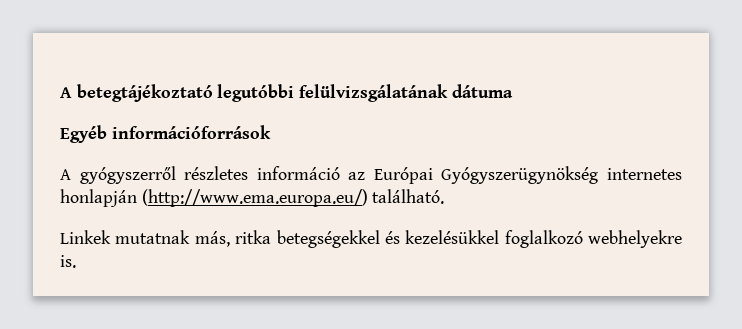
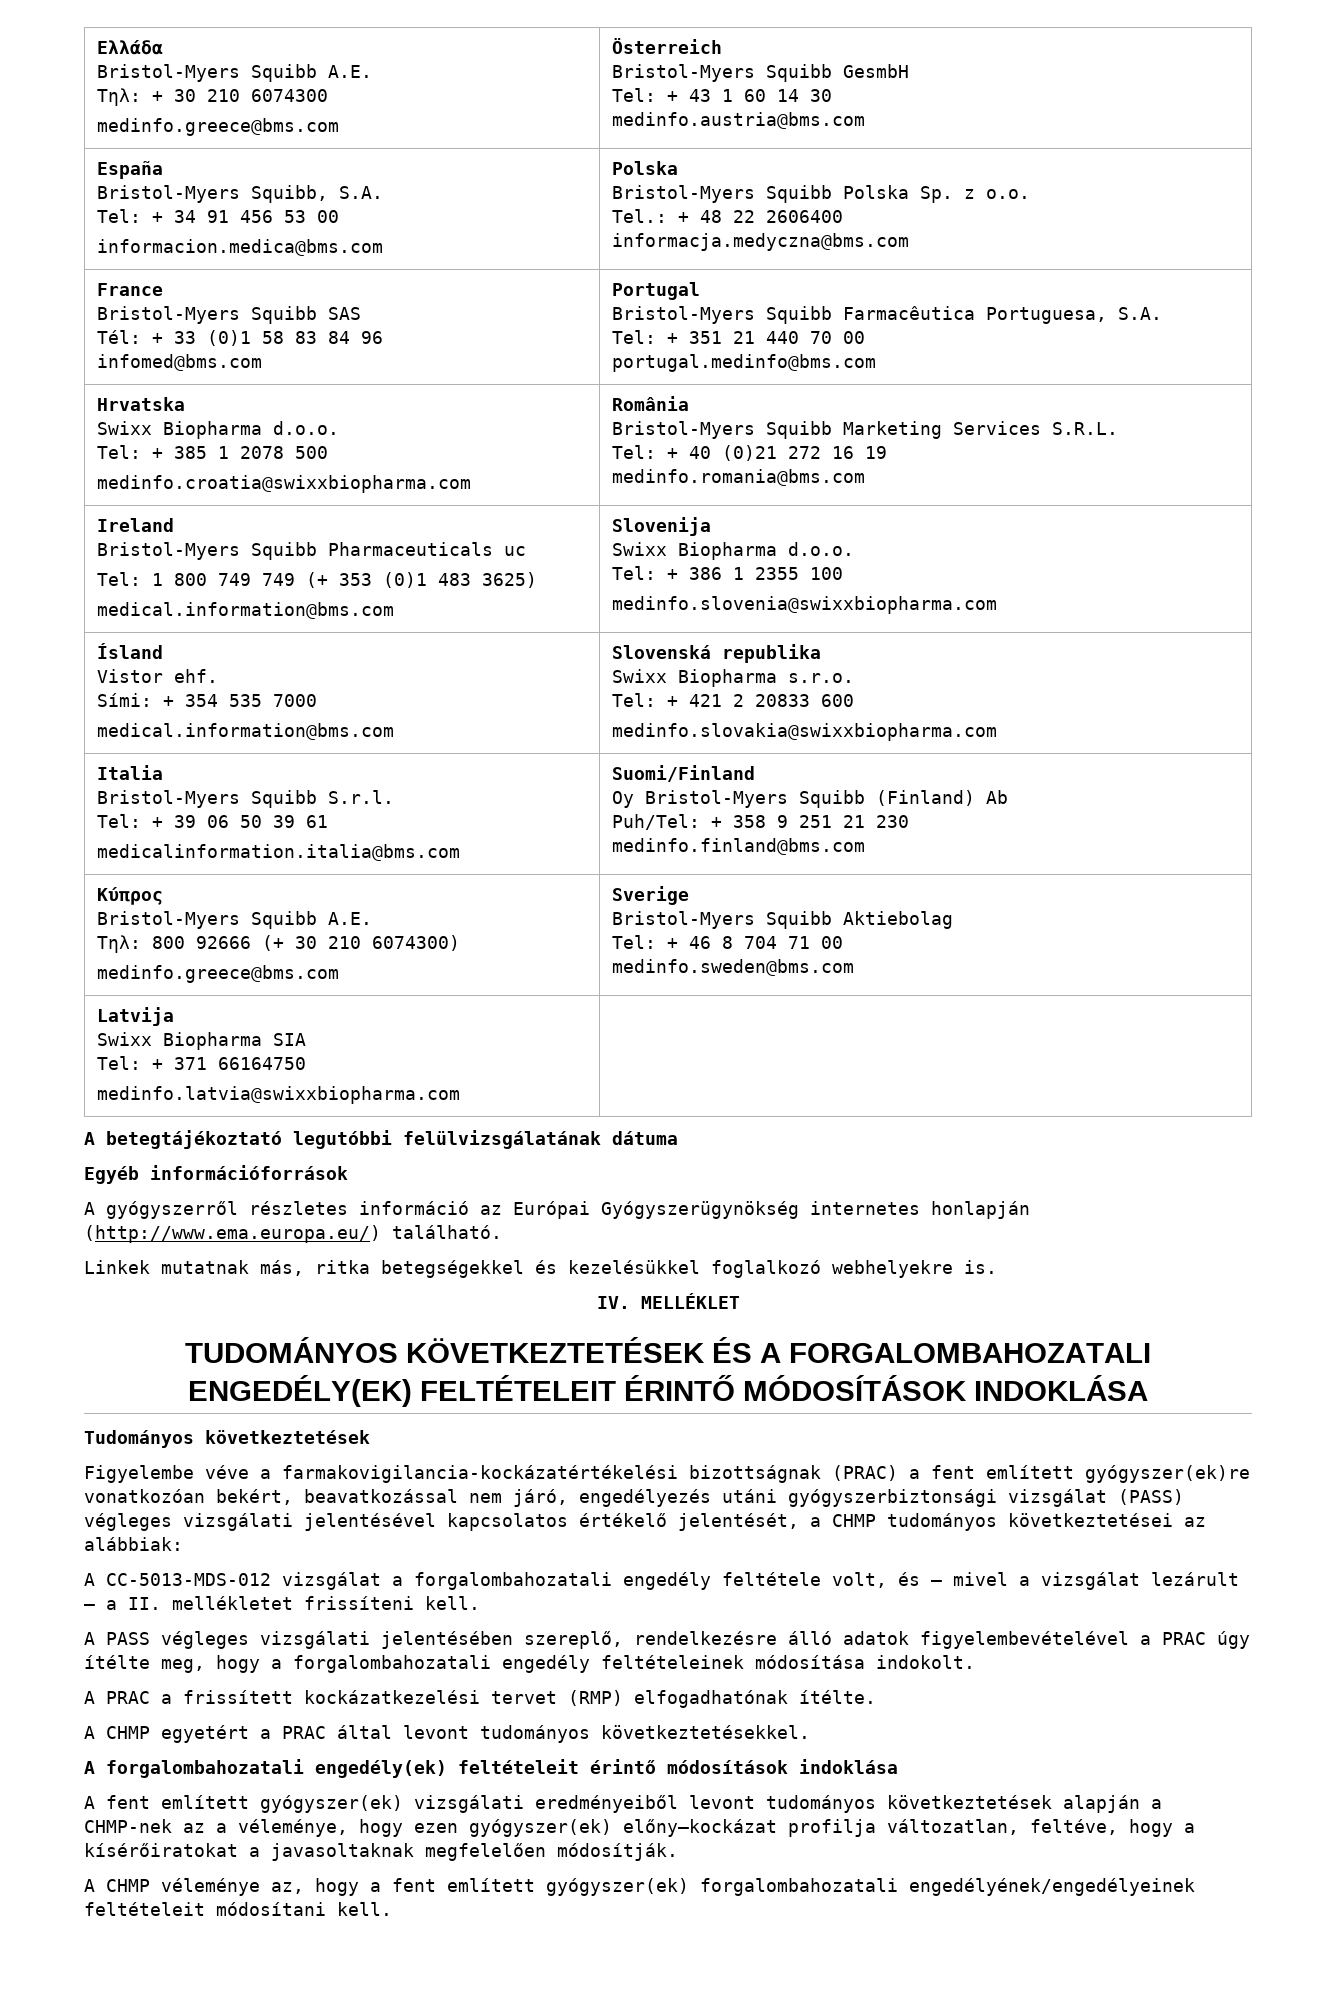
+ Ελλάδα
+ Bristol-Myers Squibb A.E.
+ Τηλ: + 30 210 6074300
+ medinfo.greece@bms.com | Österreich
+ Bristol-Myers Squibb GesmbH
+ Tel: + 43 1 60 14 30
+ medinfo.austria@bms.com
+ España
+ Bristol-Myers Squibb, S.A.
+ Tel: + 34 91 456 53 00
+ informacion.medica@bms.com | Polska
+ Bristol-Myers Squibb Polska Sp. z o.o.
+ Tel.: + 48 22 2606400
+ informacja.medyczna@bms.com
+ France
+ Bristol-Myers Squibb SAS
+ Tél: + 33 (0)1 58 83 84 96
+ infomed@bms.com | Portugal
+ Bristol-Myers Squibb Farmacêutica Portuguesa, S.A.
+ Tel: + 351 21 440 70 00
+ portugal.medinfo@bms.com
+ Hrvatska
+ Swixx Biopharma d.o.o.
+ Tel: + 385 1 2078 500
+ medinfo.croatia@swixxbiopharma.com | România
+ Bristol-Myers Squibb Marketing Services S.R.L.
+ Tel: + 40 (0)21 272 16 19
+ medinfo.romania@bms.com
+ Ireland
+ Bristol-Myers Squibb Pharmaceuticals uc
+ Tel: 1 800 749 749 (+ 353 (0)1 483 3625)
+ medical.information@bms.com | Slovenija
+ Swixx Biopharma d.o.o.
+ Tel: + 386 1 2355 100
+ medinfo.slovenia@swixxbiopharma.com
+ Ísland
+ Vistor ehf.
+ Sími: + 354 535 7000
+ medical.information@bms.com | Slovenská republika
+ Swixx Biopharma s.r.o.
+ Tel: + 421 2 20833 600
+ medinfo.slovakia@swixxbiopharma.com
+ Italia
+ Bristol-Myers Squibb S.r.l.
+ Tel: + 39 06 50 39 61
+ medicalinformation.italia@bms.com | Suomi/Finland
+ Oy Bristol-Myers Squibb (Finland) Ab
+ Puh/Tel: + 358 9 251 21 230
+ medinfo.finland@bms.com
+ Κύπρος
+ Bristol-Myers Squibb A.E.
+ Τηλ: 800 92666 (+ 30 210 6074300)
+ medinfo.greece@bms.com | Sverige
+ Bristol-Myers Squibb Aktiebolag
+ Tel: + 46 8 704 71 00
+ medinfo.sweden@bms.com
+ Latvija
+ Swixx Biopharma SIA
+ Tel: + 371 66164750
+ medinfo.latvia@swixxbiopharma.com |
+ IV. MELLÉKLET
+ TUDOMÁNYOS KÖVETKEZTETÉSEK ÉS A FORGALOMBAHOZATALI ENGEDÉLY(EK) FELTÉTELEIT ÉRINTŐ MÓDOSÍTÁSOK INDOKLÁSA
+ Tudományos következtetések
+ Figyelembe véve a farmakovigilancia-kockázatértékelési bizottságnak (PRAC) a fent említett gyógyszer(ek)re vonatkozóan bekért, beavatkozással nem járó, engedélyezés utáni gyógyszerbiztonsági vizsgálat (PASS) végleges vizsgálati jelentésével kapcsolatos értékelő jelentését, a CHMP tudományos következtetései az alábbiak:
+ A CC-5013-MDS-012 vizsgálat a forgalombahozatali engedély feltétele volt, és – mivel a vizsgálat lezárult – a II. mellékletet frissíteni kell.
+ A PASS végleges vizsgálati jelentésében szereplő, rendelkezésre álló adatok figyelembevételével a PRAC úgy ítélte meg, hogy a forgalombahozatali engedély feltételeinek módosítása indokolt.
+ A PRAC a frissített kockázatkezelési tervet (RMP) elfogadhatónak ítélte.
+ A CHMP egyetért a PRAC által levont tudományos következtetésekkel.
+ A forgalombahozatali engedély(ek) feltételeit érintő módosítások indoklása
+ A fent említett gyógyszer(ek) vizsgálati eredményeiből levont tudományos következtetések alapján a CHMP-nek az a véleménye, hogy ezen gyógyszer(ek) előny–kockázat profilja változatlan, feltéve, hogy a kísérőiratokat a javasoltaknak megfelelően módosítják.
+ A CHMP véleménye az, hogy a fent említett gyógyszer(ek) forgalombahozatali engedélyének/engedélyeinek feltételeit módosítani kell.

